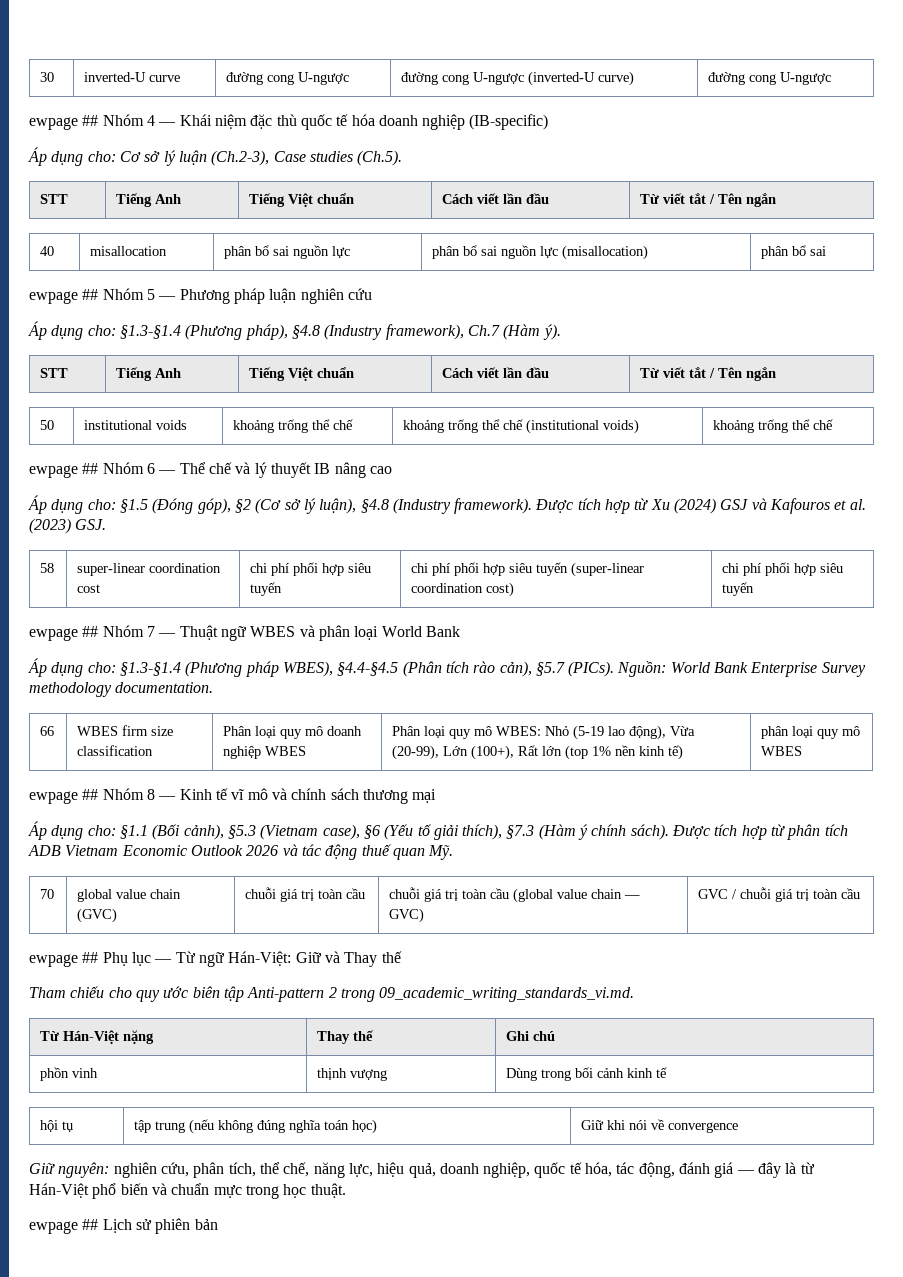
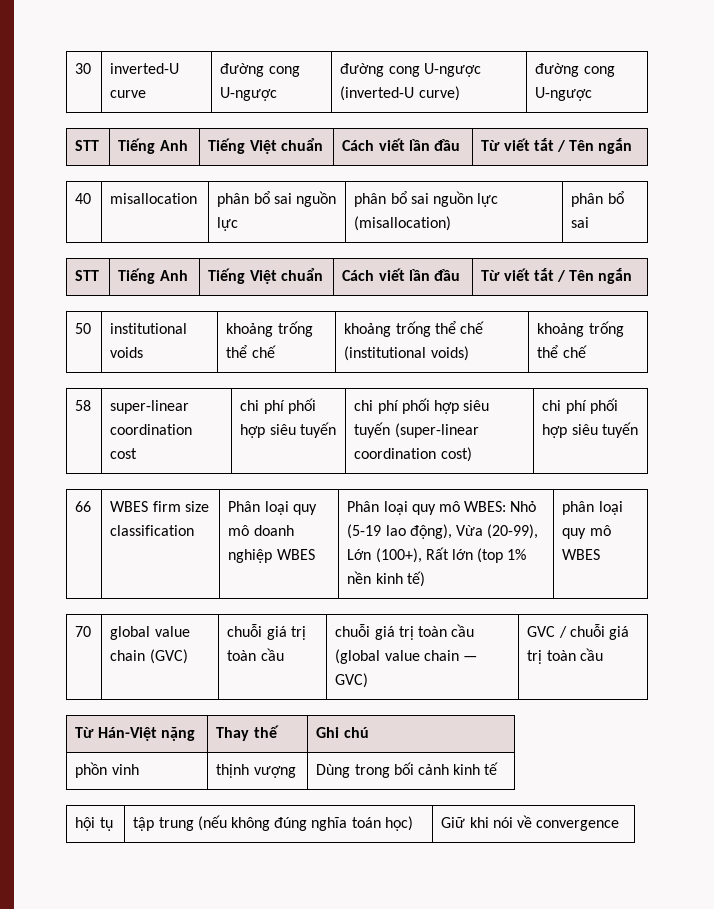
- ewpage ## Nhóm 4 — Khái niệm đặc thù quốc tế hóa doanh nghiệp (IB-specific)
- Áp dụng cho: Cơ sở lý luận (Ch.2-3), Case studies (Ch.5).
- ewpage ## Nhóm 5 — Phương pháp luận nghiên cứu
- Áp dụng cho: §1.3-§1.4 (Phương pháp), §4.8 (Industry framework), Ch.7 (Hàm ý).
- ewpage ## Nhóm 6 — Thể chế và lý thuyết IB nâng cao
- Áp dụng cho: §1.5 (Đóng góp), §2 (Cơ sở lý luận), §4.8 (Industry framework). Được tích hợp từ Xu (2024) GSJ và Kafouros et al. (2023) GSJ.
- ewpage ## Nhóm 7 — Thuật ngữ WBES và phân loại World Bank
- Áp dụng cho: §1.3-§1.4 (Phương pháp WBES), §4.4-§4.5 (Phân tích rào cản), §5.7 (PICs). Nguồn: World Bank Enterprise Survey methodology documentation.
- ewpage ## Nhóm 8 — Kinh tế vĩ mô và chính sách thương mại
- Áp dụng cho: §1.1 (Bối cảnh), §5.3 (Vietnam case), §6 (Yếu tố giải thích), §7.3 (Hàm ý chính sách). Được tích hợp từ phân tích ADB Vietnam Economic Outlook 2026 và tác động thuế quan Mỹ.
- ewpage ## Phụ lục — Từ ngữ Hán-Việt: Giữ và Thay thế
- Tham chiếu cho quy ước biên tập Anti-pattern 2 trong 09_academic_writing_standards_vi.md.
- Giữ nguyên: nghiên cứu, phân tích, thể chế, năng lực, hiệu quả, doanh nghiệp, quốc tế hóa, tác động, đánh giá — đây là từ Hán-Việt phổ biến và chuẩn mực trong học thuật.
- ewpage ## Lịch sử phiên bản

